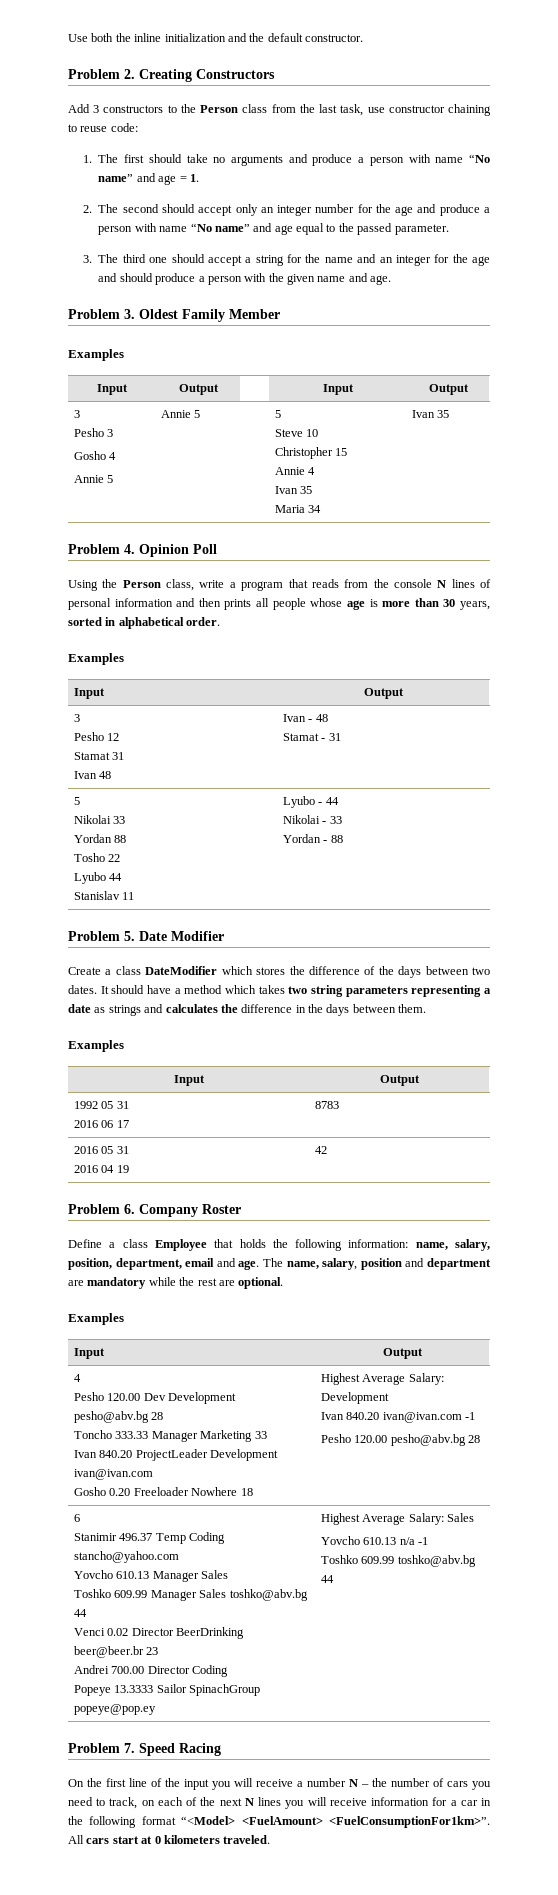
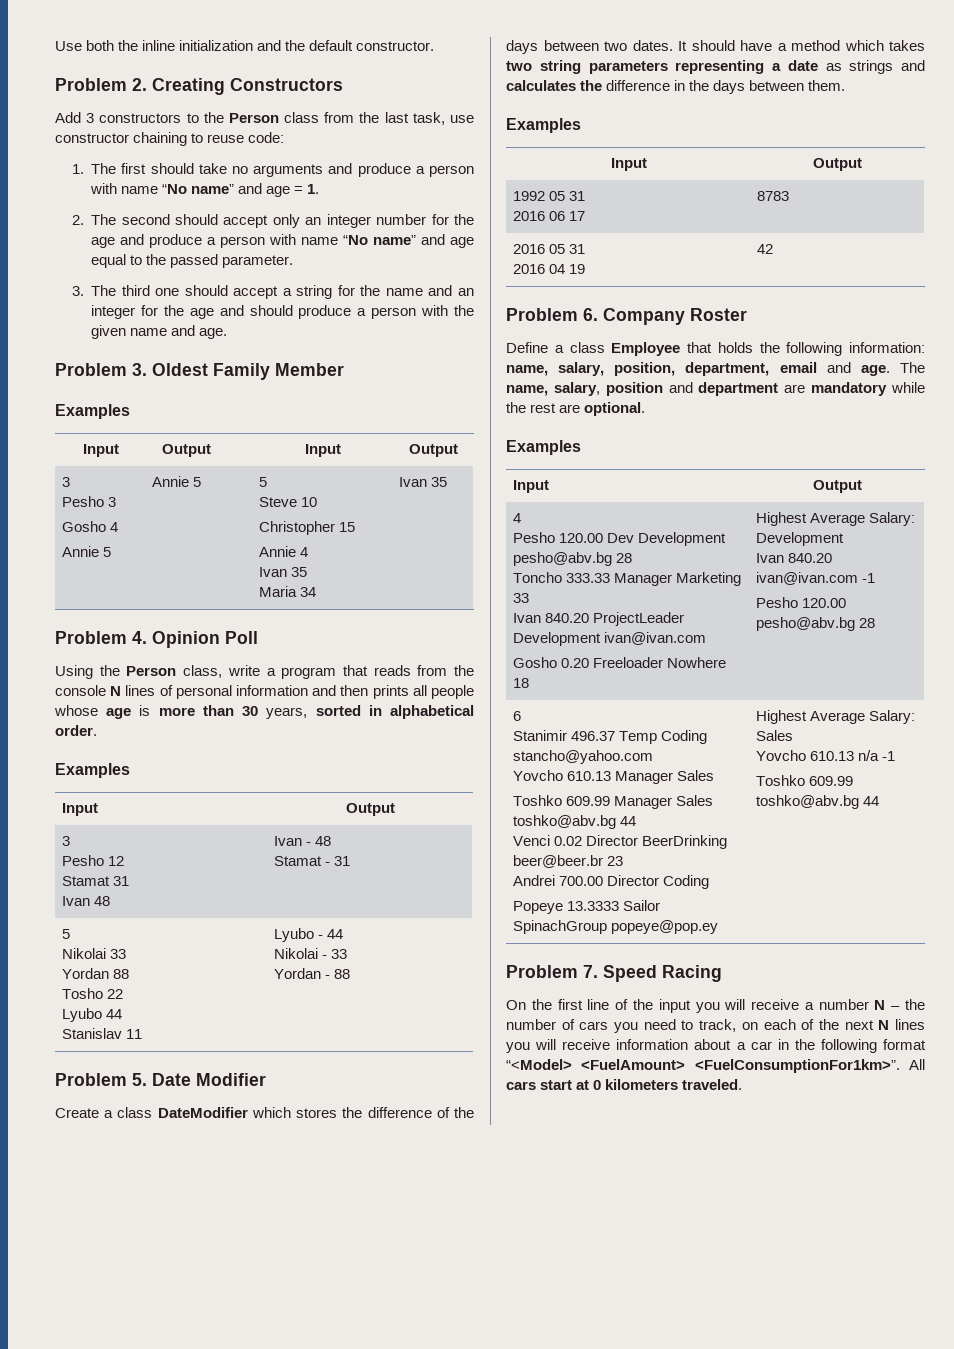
- On the first line of the input you will receive a number N – the number of cars you need to track, on each of the next N lines you will receive information for a car in the following format “<Model> <FuelAmount> <FuelConsumptionFor1km>”.
+ On the first line of the input you will receive a number N – the number of cars you need to track, on each of the next N lines you will receive information about a car in the following format “<Model> <FuelAmount> <FuelConsumptionFor1km>”.

